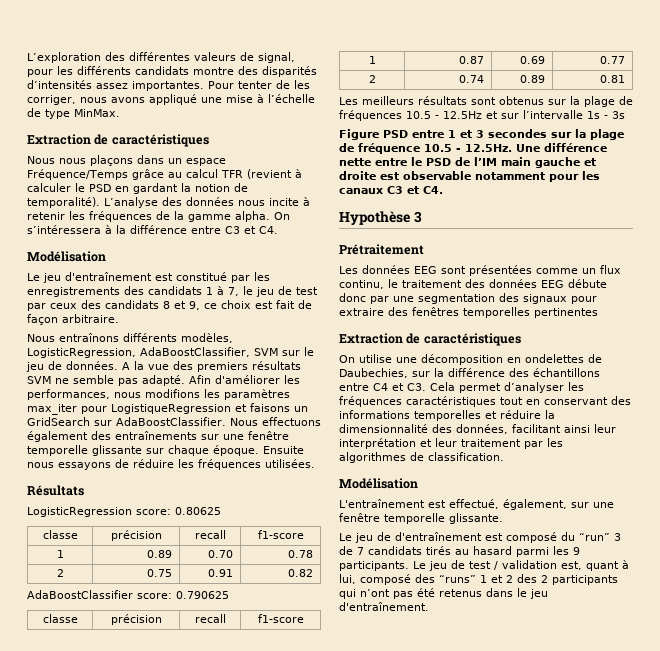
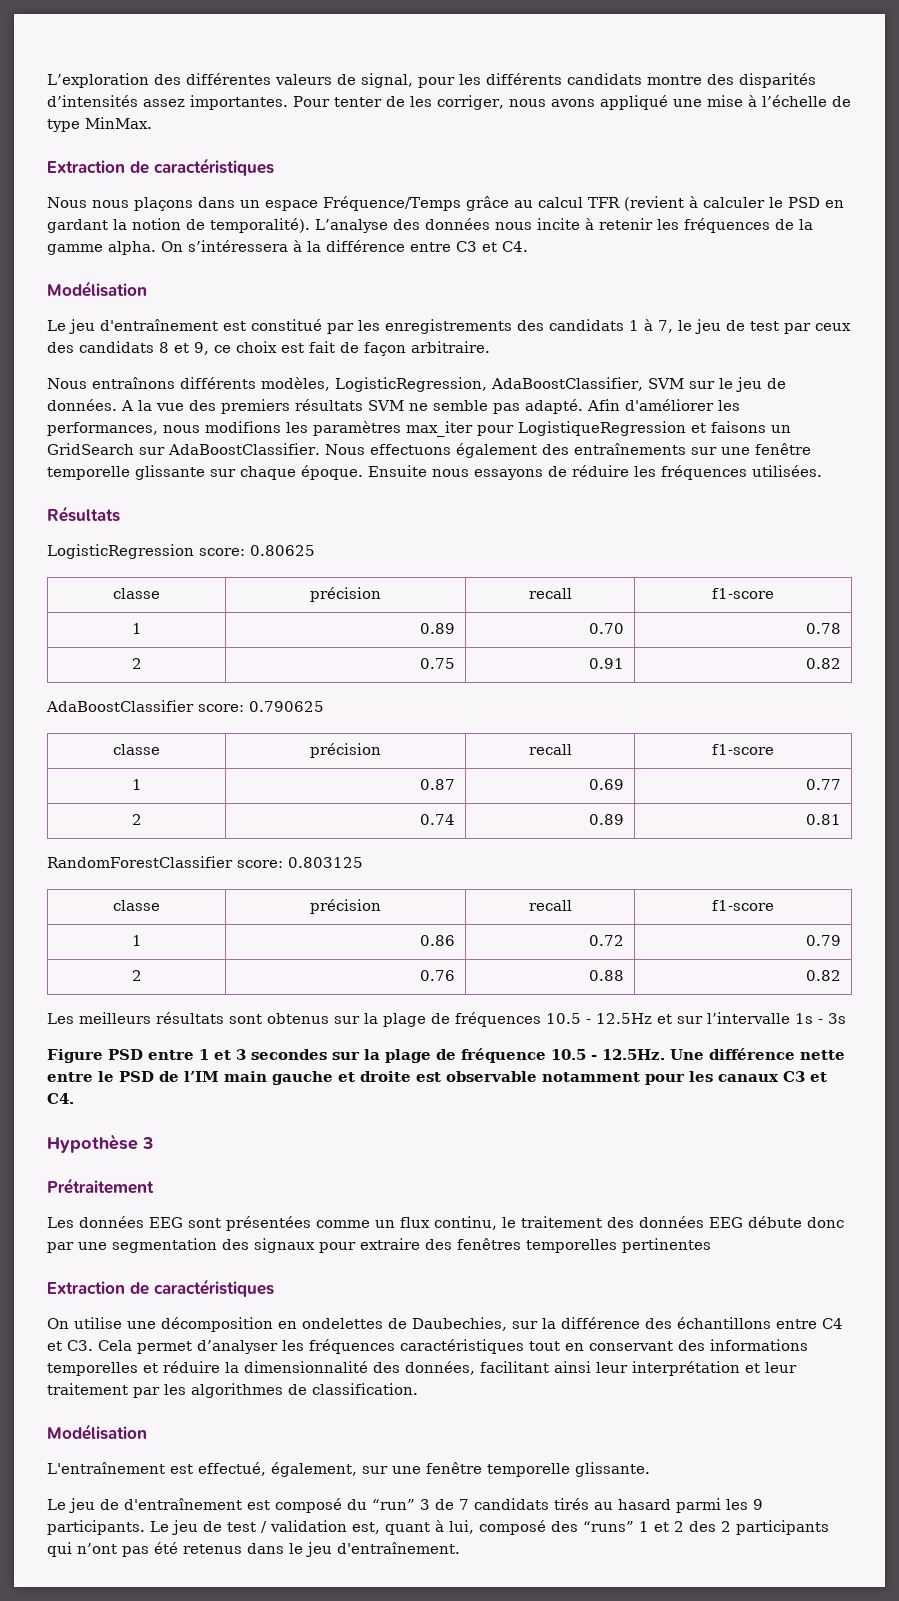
+ RandomForestClassifier score: 0.803125
+ classe | précision | recall | f1-score
+ 1 | 0.86 | 0.72 | 0.79
+ 2 | 0.76 | 0.88 | 0.82

